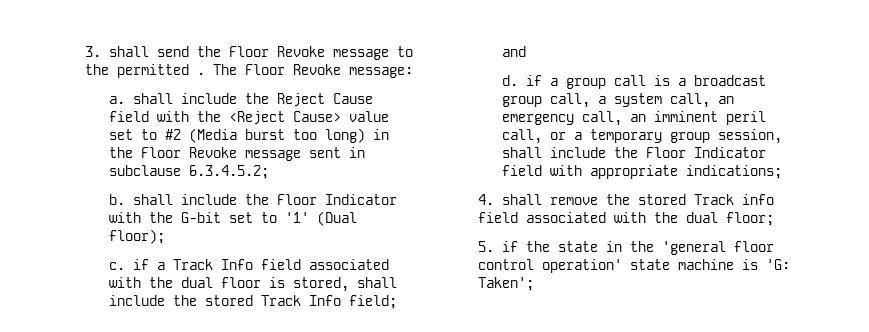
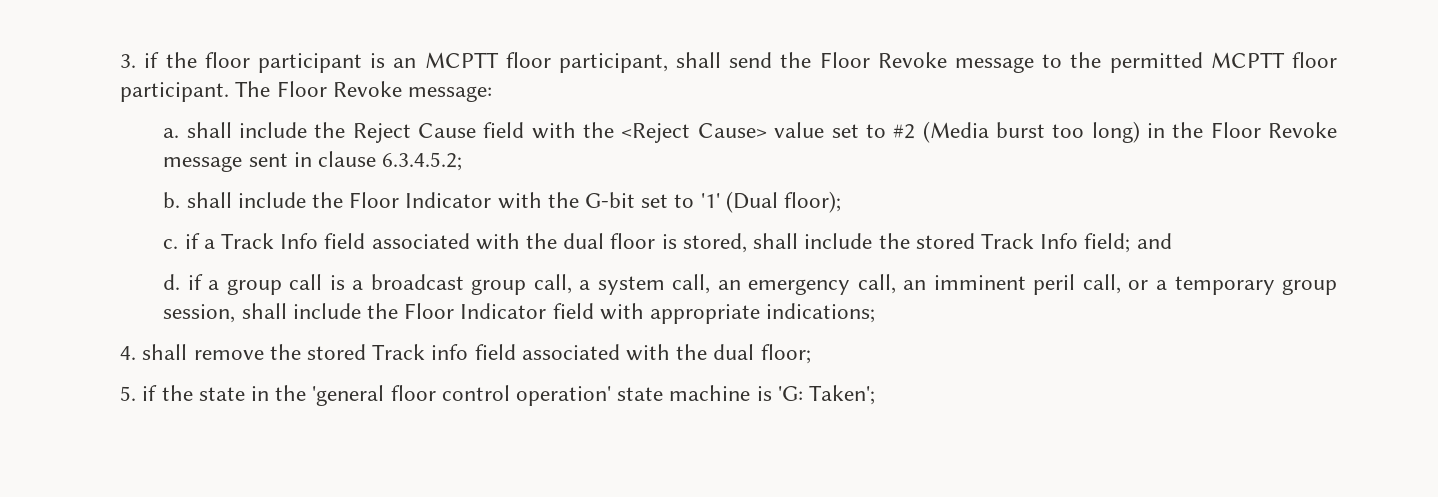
- 3. shall send the Floor Revoke message to the permitted .
+ 3. if the floor participant is an MCPTT floor participant, shall send the Floor Revoke message to the permitted MCPTT floor participant.
- a. shall include the Reject Cause field with the <Reject Cause> value set to #2 (Media burst too long) in the Floor Revoke message sent in subclause 6.3.4.5.2;
+ a. shall include the Reject Cause field with the <Reject Cause> value set to #2 (Media burst too long) in the Floor Revoke message sent in clause 6.3.4.5.2;

